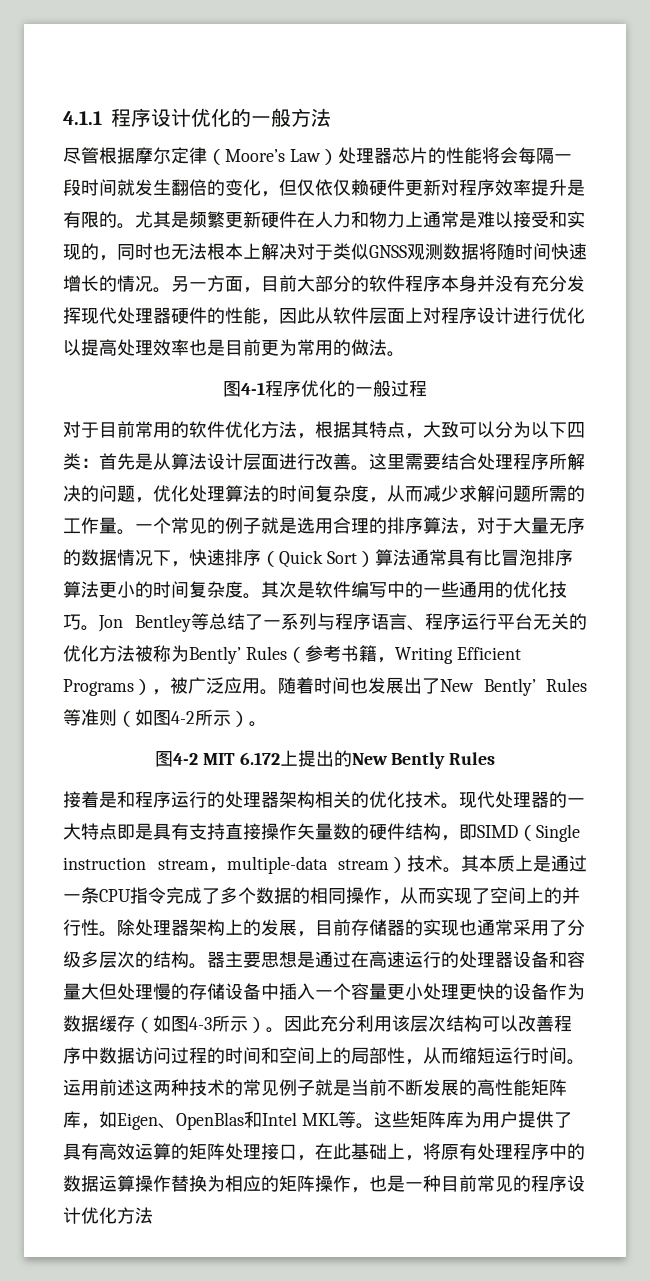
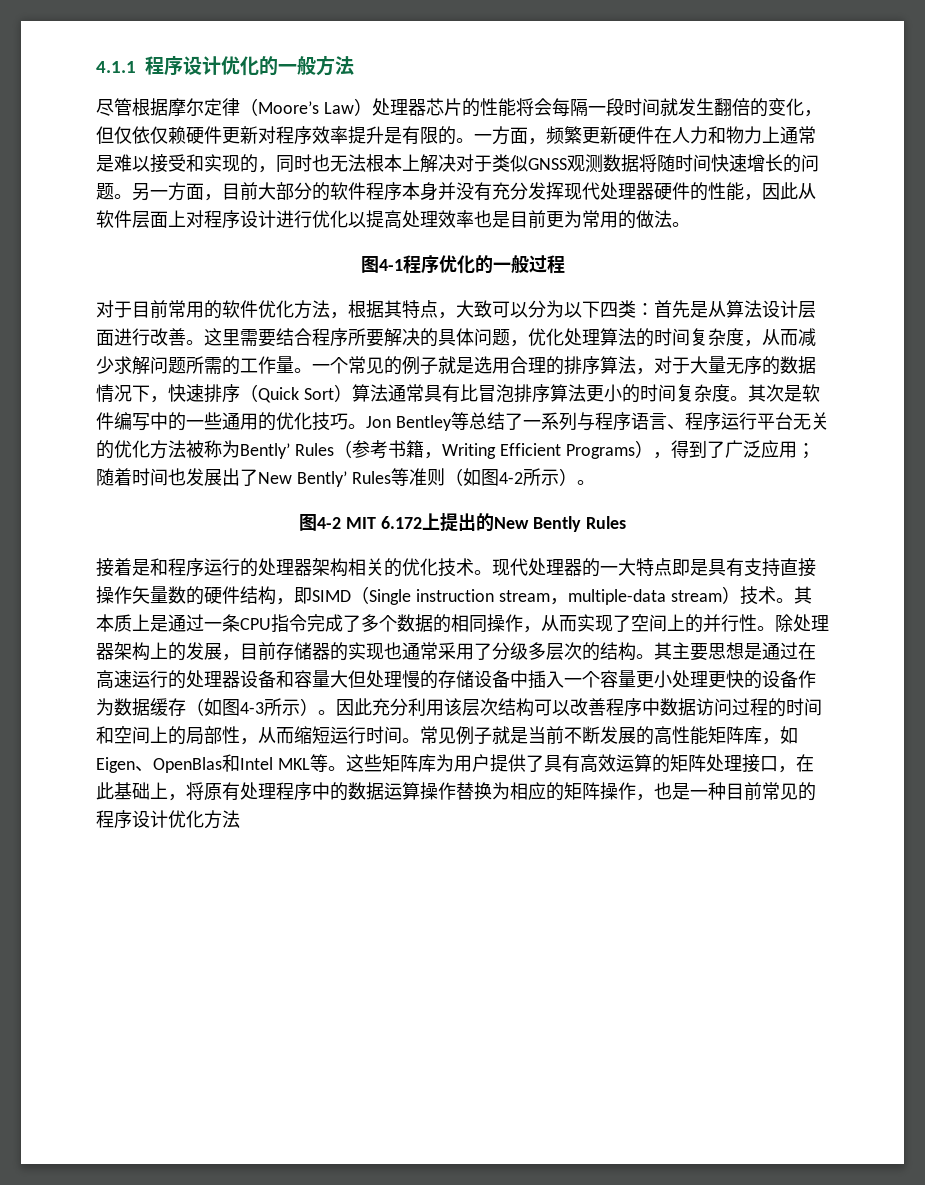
- 尤其是频繁更新硬件在人力和物力上通常是难以接受和实现的，同时也无法根本上解决对于类似GNSS观测数据将随时间快速增长的情况。
+ 一方面，频繁更新硬件在人力和物力上通常是难以接受和实现的，同时也无法根本上解决对于类似GNSS观测数据将随时间快速增长的问题。
- 这里需要结合处理程序所解决的问题，优化处理算法的时间复杂度，从而减少求解问题所需的工作量。
+ 这里需要结合程序所要解决的具体问题，优化处理算法的时间复杂度，从而减少求解问题所需的工作量。
- Jon Bentley等总结了一系列与程序语言、程序运行平台无关的优化方法被称为Bently’ Rules（参考书籍，Writing Efficient Programs），被广泛应用。随着时间也发展出了New Bently’ Rules等准则（如图4-2所示）。
+ Jon Bentley等总结了一系列与程序语言、程序运行平台无关的优化方法被称为Bently’ Rules（参考书籍，Writing Efficient Programs），得到了广泛应用；随着时间也发展出了New Bently’ Rules等准则（如图4-2所示）。
- 器主要思想是通过在高速运行的处理器设备和容量大但处理慢的存储设备中插入一个容量更小处理更快的设备作为数据缓存（如图4-3所示）。
+ 其主要思想是通过在高速运行的处理器设备和容量大但处理慢的存储设备中插入一个容量更小处理更快的设备作为数据缓存（如图4-3所示）。
- 运用前述这两种技术的常见例子就是当前不断发展的高性能矩阵库，如Eigen、OpenBlas和Intel MKL等。
+ 常见例子就是当前不断发展的高性能矩阵库，如Eigen、OpenBlas和Intel MKL等。

